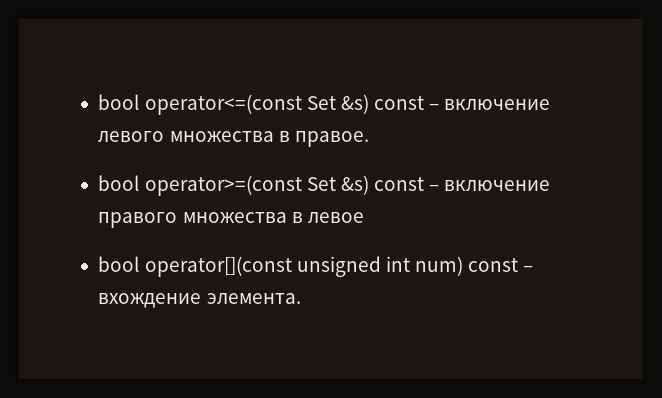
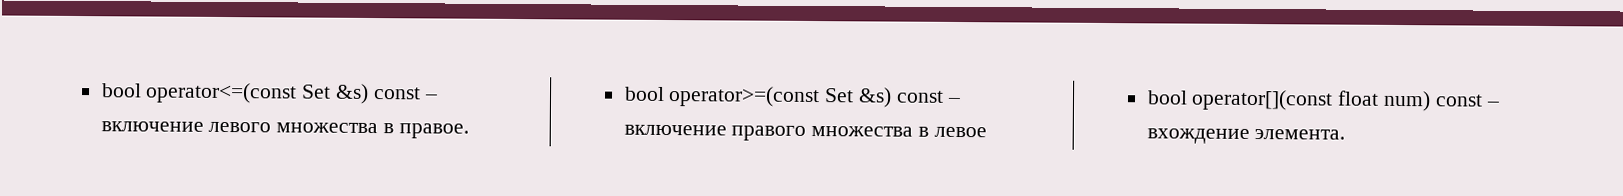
- bool operator[](const unsigned int num) const – вхождение элемента.
+ bool operator[](const float num) const – вхождение элемента.

